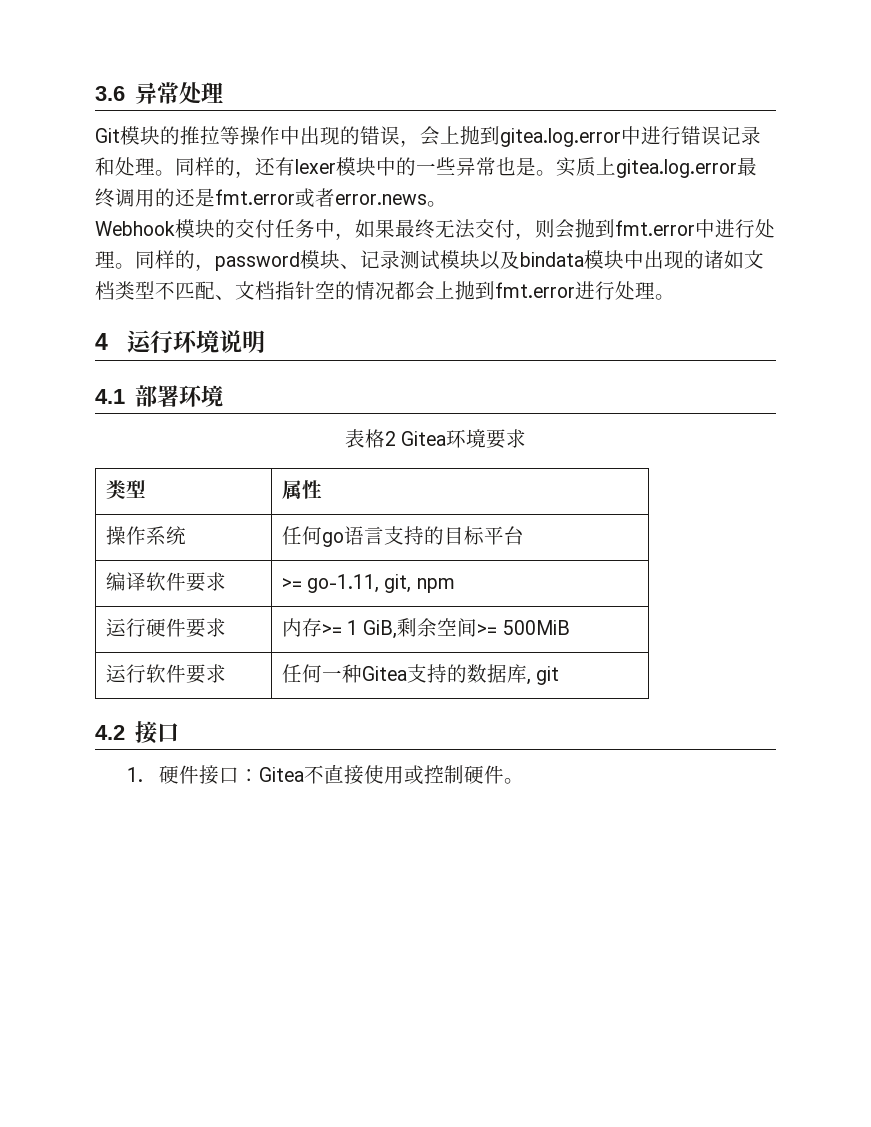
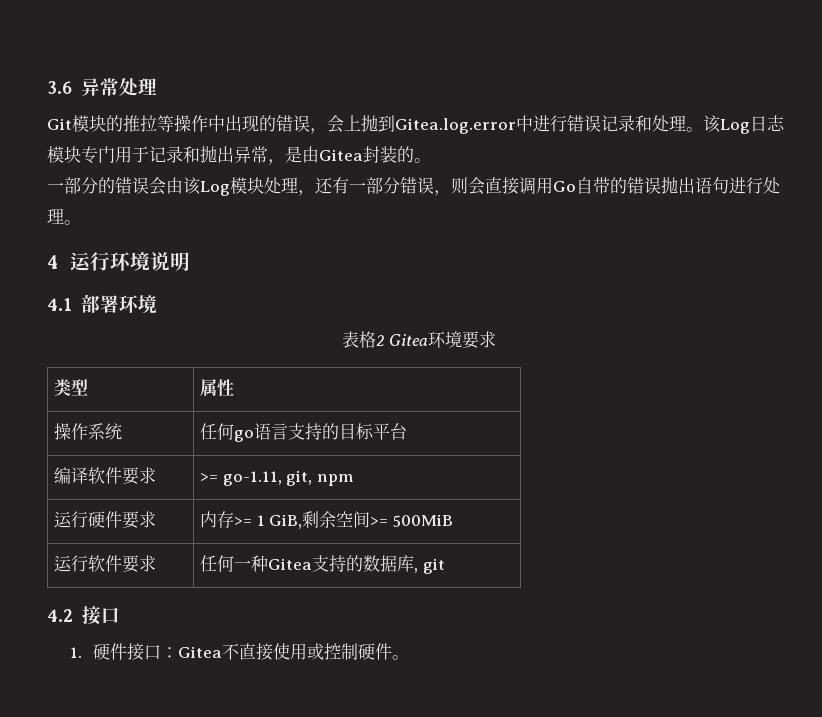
- Git模块的推拉等操作中出现的错误，会上抛到gitea.log.error中进行错误记录和处理。
+ Git模块的推拉等操作中出现的错误，会上抛到Gitea.log.error中进行错误记录和处理。
- 同样的，还有lexer模块中的一些异常也是。实质上gitea.log.error最终调用的还是fmt.error或者error.news。
- Webhook模块的交付任务中，如果最终无法交付，则会抛到fmt.error中进行处理。同样的，password模块、记录测试模块以及bindata模块中出现的诸如文档类型不匹配、文档指针空的情况都会上抛到fmt.error进行处理。
+ 该Log日志模块专门用于记录和抛出异常，是由Gitea封装的。
+ 一部分的错误会由该Log模块处理，还有一部分错误，则会直接调用Go自带的错误抛出语句进行处理。

